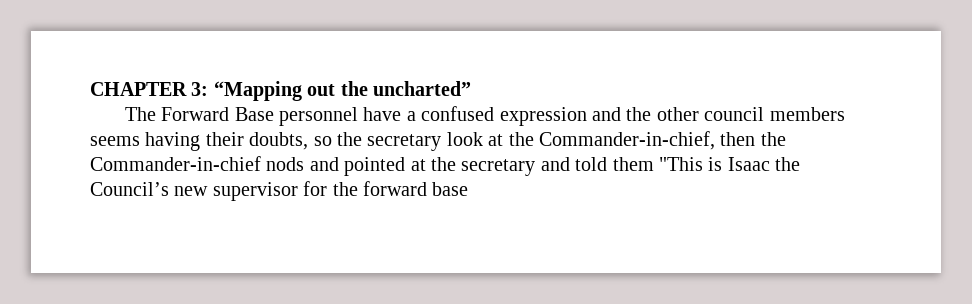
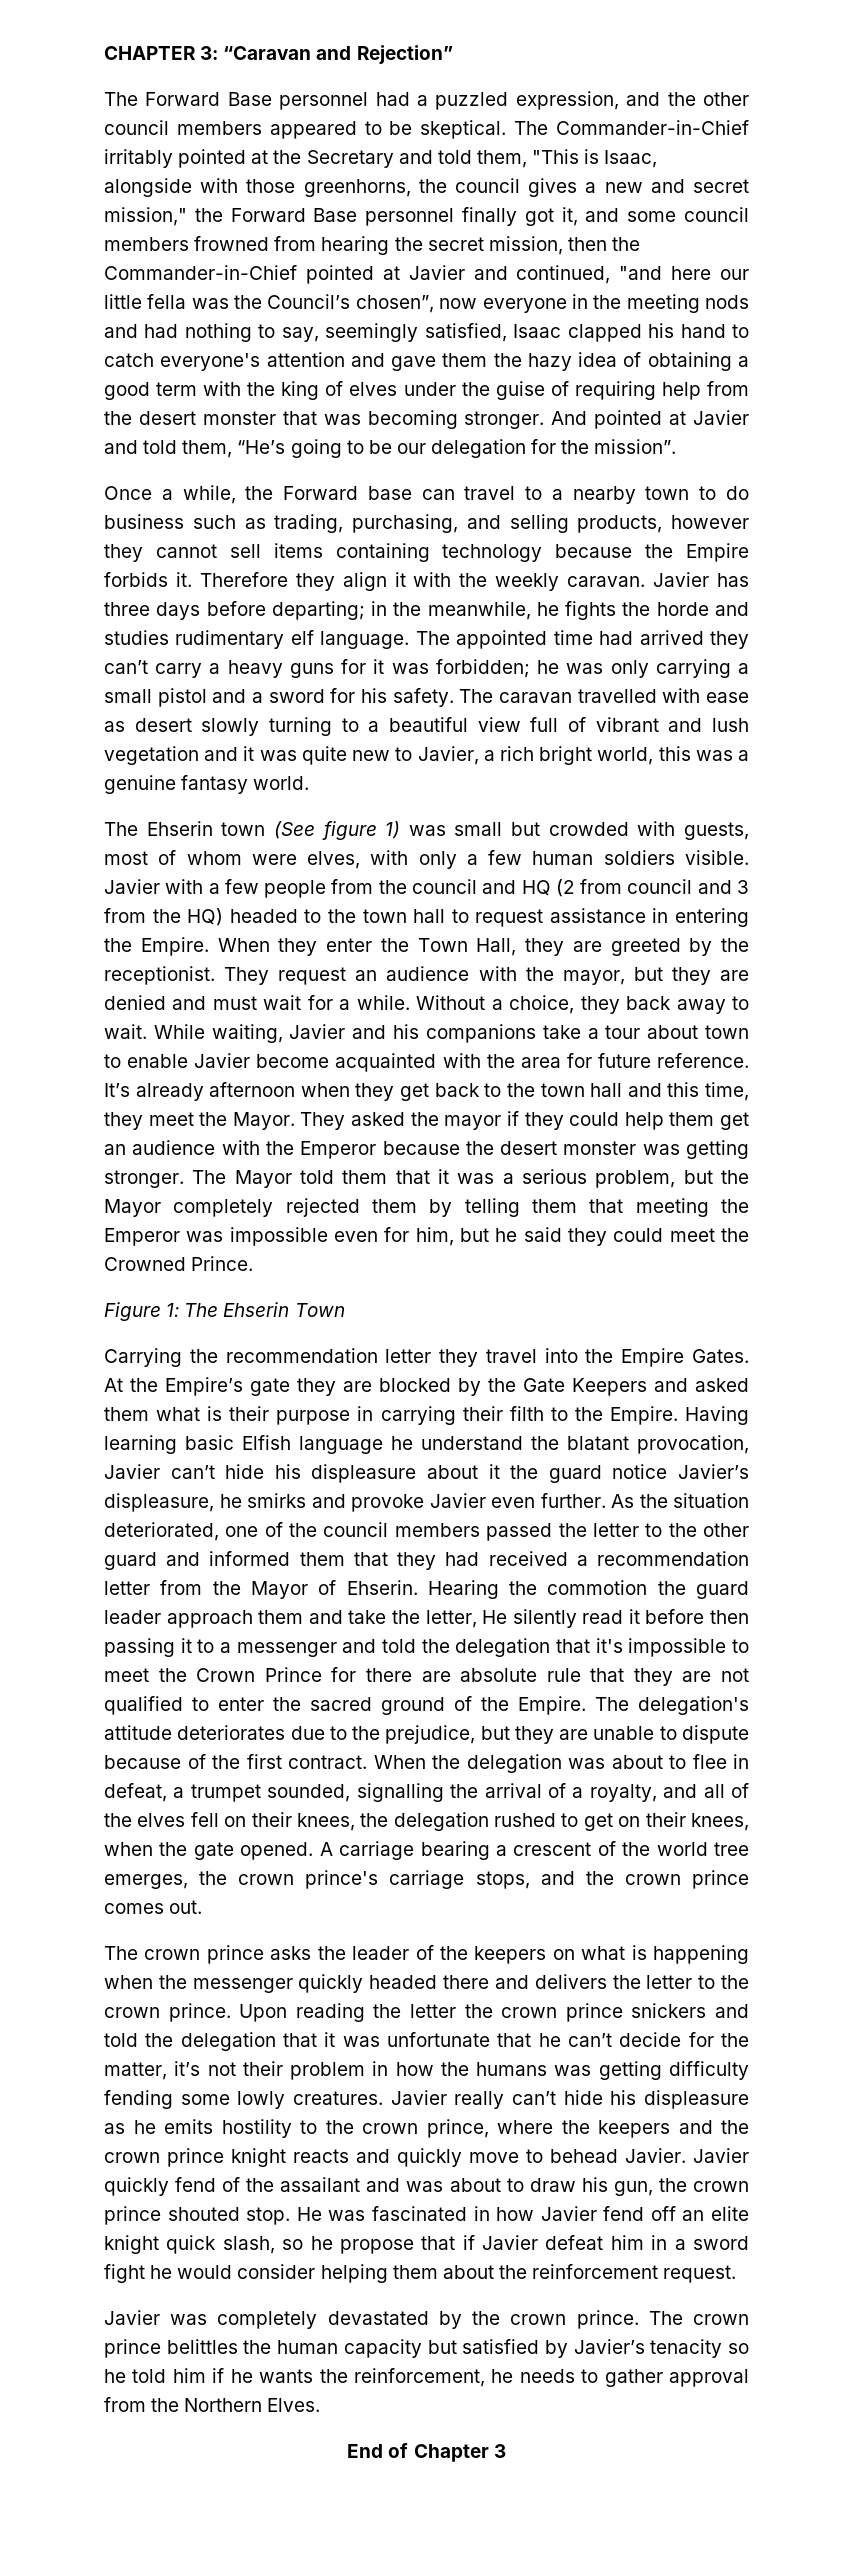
- CHAPTER 3: “Mapping out the uncharted”
+ CHAPTER 3: “Caravan and Rejection”
- The Forward Base personnel have a confused expression and the other council members seems having their doubts, so the secretary look at the Commander-in-chief, then the Commander-in-chief nods and pointed at the secretary and told them "This is Isaac the Council’s new supervisor for the forward base
+ The Forward Base personnel had a puzzled expression, and the other council members appeared to be skeptical. The Commander-in-Chief irritably pointed at the Secretary and told them, "This is Isaac, alongside with those greenhorns, the council gives a new and secret mission," the Forward Base personnel finally got it, and some council members frowned from hearing the secret mission, then the Commander-in-Chief pointed at Javier and continued, "and here our little fella was the Council’s chosen”, now everyone in the meeting nods and had nothing to say, seemingly satisfied, Isaac clapped his hand to catch everyone's attention and gave them the hazy idea of obtaining a good term with the king of elves under the guise of requiring help from the desert monster that was becoming stronger. And pointed at Javier and told them, “He’s going to be our delegation for the mission”.
+ Once a while, the Forward base can travel to a nearby town to do business such as trading, purchasing, and selling products, however they cannot sell items containing technology because the Empire forbids it. Therefore they align it with the weekly caravan. Javier has three days before departing; in the meanwhile, he fights the horde and studies rudimentary elf language. The appointed time had arrived they can’t carry a heavy guns for it was forbidden; he was only carrying a small pistol and a sword for his safety. The caravan travelled with ease as desert slowly turning to a beautiful view full of vibrant and lush vegetation and it was quite new to Javier, a rich bright world, this was a genuine fantasy world.
+ The Ehserin town (See figure 1) was small but crowded with guests, most of whom were elves, with only a few human soldiers visible. Javier with a few people from the council and HQ (2 from council and 3 from the HQ) headed to the town hall to request assistance in entering the Empire. When they enter the Town Hall, they are greeted by the receptionist. They request an audience with the mayor, but they are denied and must wait for a while. Without a choice, they back away to wait. While waiting, Javier and his companions take a tour about town to enable Javier become acquainted with the area for future reference. It’s already afternoon when they get back to the town hall and this time, they meet the Mayor. They asked the mayor if they could help them get an audience with the Emperor because the desert monster was getting stronger. The Mayor told them that it was a serious problem, but the Mayor completely rejected them by telling them that meeting the Emperor was impossible even for him, but he said they could meet the Crowned Prince.
+ Figure 1: The Ehserin Town
+ Carrying the recommendation letter they travel into the Empire Gates. At the Empire’s gate they are blocked by the Gate Keepers and asked them what is their purpose in carrying their filth to the Empire. Having learning basic Elfish language he understand the blatant provocation, Javier can’t hide his displeasure about it the guard notice Javier’s displeasure, he smirks and provoke Javier even further. As the situation deteriorated, one of the council members passed the letter to the other guard and informed them that they had received a recommendation letter from the Mayor of Ehserin. Hearing the commotion the guard leader approach them and take the letter, He silently read it before then passing it to a messenger and told the delegation that it's impossible to meet the Crown Prince for there are absolute rule that they are not qualified to enter the sacred ground of the Empire. The delegation's attitude deteriorates due to the prejudice, but they are unable to dispute because of the first contract. When the delegation was about to flee in defeat, a trumpet sounded, signalling the arrival of a royalty, and all of the elves fell on their knees, the delegation rushed to get on their knees, when the gate opened. A carriage bearing a crescent of the world tree emerges, the crown prince's carriage stops, and the crown prince comes out.
+ The crown prince asks the leader of the keepers on what is happening when the messenger quickly headed there and delivers the letter to the crown prince. Upon reading the letter the crown prince snickers and told the delegation that it was unfortunate that he can’t decide for the matter, it’s not their problem in how the humans was getting difficulty fending some lowly creatures. Javier really can’t hide his displeasure as he emits hostility to the crown prince, where the keepers and the crown prince knight reacts and quickly move to behead Javier. Javier quickly fend of the assailant and was about to draw his gun, the crown prince shouted stop. He was fascinated in how Javier fend off an elite knight quick slash, so he propose that if Javier defeat him in a sword fight he would consider helping them about the reinforcement request.
+ Javier was completely devastated by the crown prince. The crown prince belittles the human capacity but satisfied by Javier’s tenacity so he told him if he wants the reinforcement, he needs to gather approval from the Northern Elves.
+ End of Chapter 3

